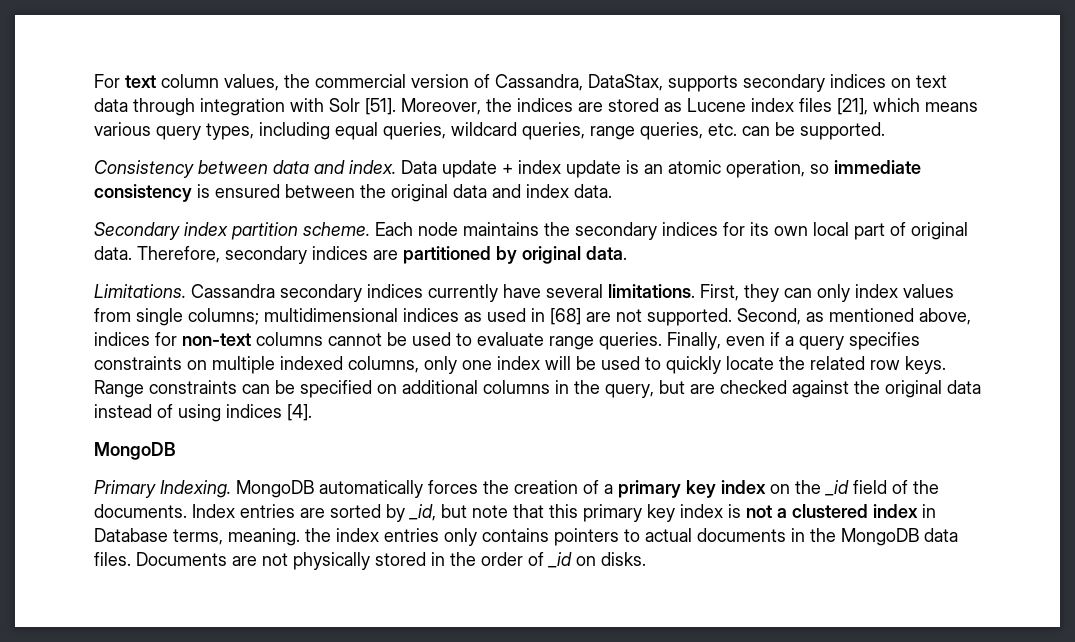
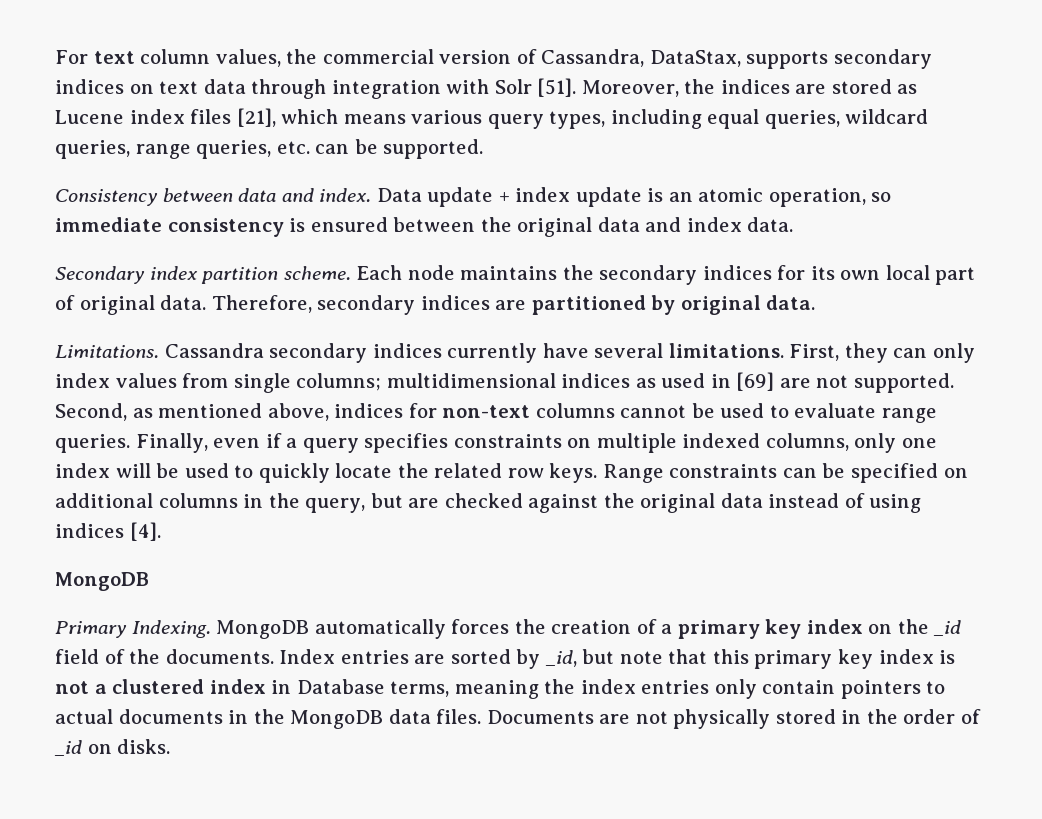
- First, they can only index values from single columns; multidimensional indices as used in [68] are not supported.
+ First, they can only index values from single columns; multidimensional indices as used in [69] are not supported.
- Index entries are sorted by _id, but note that this primary key index is not a clustered index in Database terms, meaning. the index entries only contains pointers to actual documents in the MongoDB data files.
+ Index entries are sorted by _id, but note that this primary key index is not a clustered index in Database terms, meaning the index entries only contain pointers to actual documents in the MongoDB data files.

